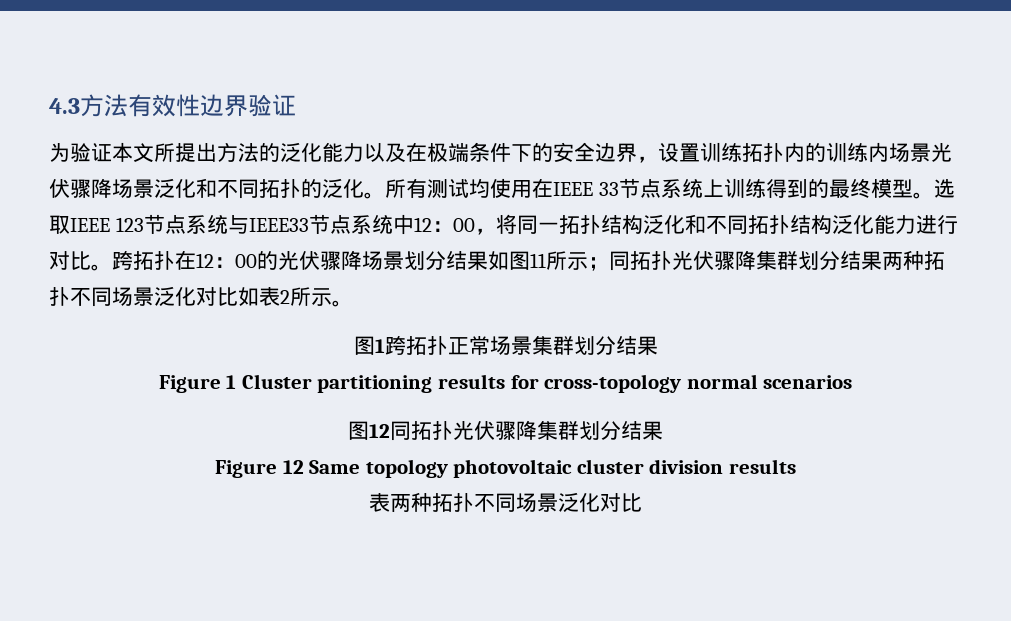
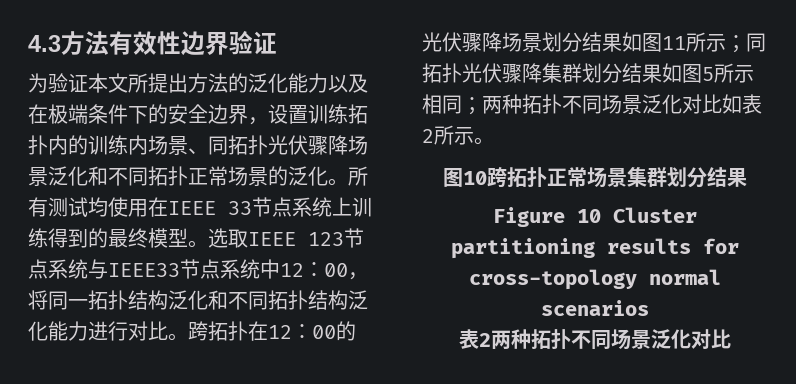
- 为验证本文所提出方法的泛化能力以及在极端条件下的安全边界，设置训练拓扑内的训练内场景光伏骤降场景泛化和不同拓扑的泛化。
+ 为验证本文所提出方法的泛化能力以及在极端条件下的安全边界，设置训练拓扑内的训练内场景、同拓扑光伏骤降场景泛化和不同拓扑正常场景的泛化。
- 跨拓扑在12：00的光伏骤降场景划分结果如图11所示；同拓扑光伏骤降集群划分结果两种拓扑不同场景泛化对比如表2所示。
+ 跨拓扑在12：00的光伏骤降场景划分结果如图11所示；同拓扑光伏骤降集群划分结果如图5所示相同；两种拓扑不同场景泛化对比如表2所示。
- 图1跨拓扑正常场景集群划分结果
+ 图10跨拓扑正常场景集群划分结果
- Figure 1 Cluster partitioning results for cross-topology normal scenarios
+ Figure 10 Cluster partitioning results for cross-topology normal scenarios
- 图12同拓扑光伏骤降集群划分结果
- Figure 12 Same topology photovoltaic cluster division results
- 表两种拓扑不同场景泛化对比
+ 表2两种拓扑不同场景泛化对比

